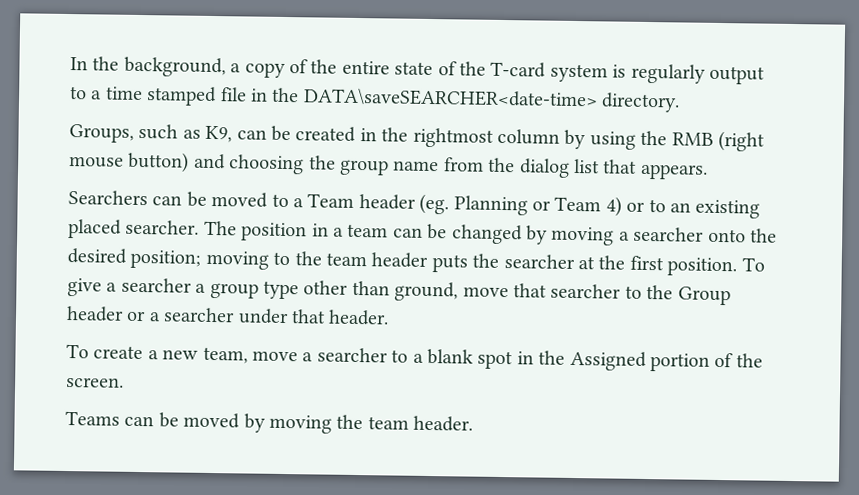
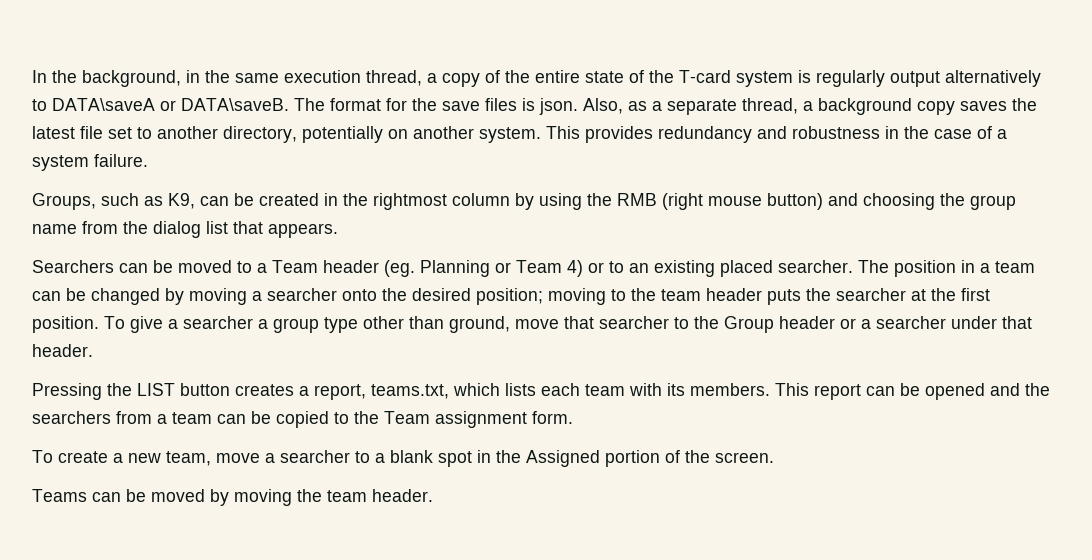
- In the background, a copy of the entire state of the T-card system is regularly output to a time stamped file in the DATA\saveSEARCHER<date-time> directory.
+ In the background, in the same execution thread, a copy of the entire state of the T-card system is regularly output alternatively to DATA\saveA or DATA\saveB. The format for the save files is json. Also, as a separate thread, a background copy saves the latest file set to another directory, potentially on another system. This provides redundancy and robustness in the case of a system failure.
+ Pressing the LIST button creates a report, teams.txt, which lists each team with its members. This report can be opened and the searchers from a team can be copied to the Team assignment form.

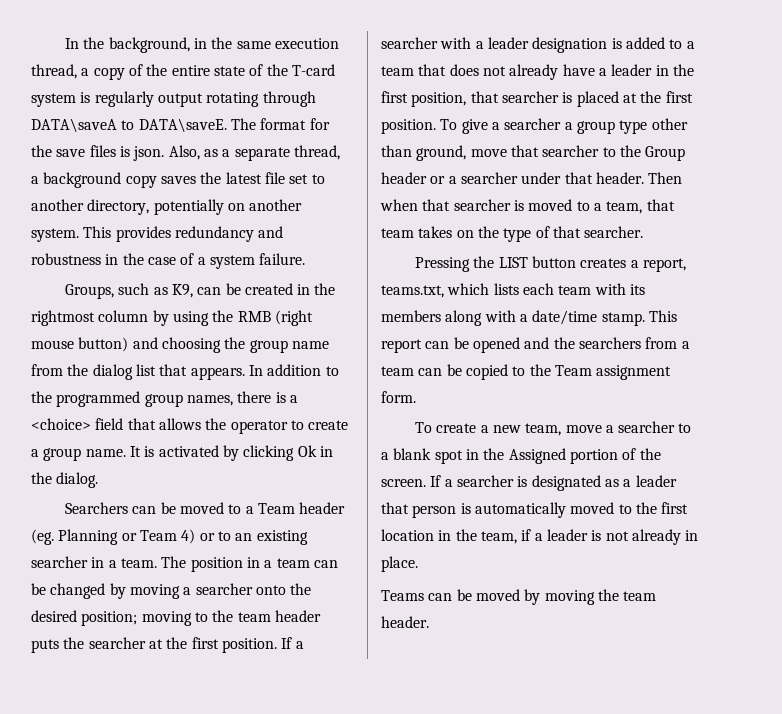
- In the background, in the same execution thread, a copy of the entire state of the T-card system is regularly output alternatively to DATA\saveA or DATA\saveB.
+ In the background, in the same execution thread, a copy of the entire state of the T-card system is regularly output rotating through DATA\saveA to DATA\saveE.
+ In addition to the programmed group names, there is a <choice> field that allows the operator to create a group name. It is activated by clicking Ok in the dialog.
- Searchers can be moved to a Team header (eg. Planning or Team 4) or to an existing placed searcher.
+ Searchers can be moved to a Team header (eg. Planning or Team 4) or to an existing searcher in a team.
+ If a searcher with a leader designation is added to a team that does not already have a leader in the first position, that searcher is placed at the first position.
+ Then when that searcher is moved to a team, that team takes on the type of that searcher.
- Pressing the LIST button creates a report, teams.txt, which lists each team with its members.
+ Pressing the LIST button creates a report, teams.txt, which lists each team with its members along with a date/time stamp.
+ If a searcher is designated as a leader that person is automatically moved to the first location in the team, if a leader is not already in place.

